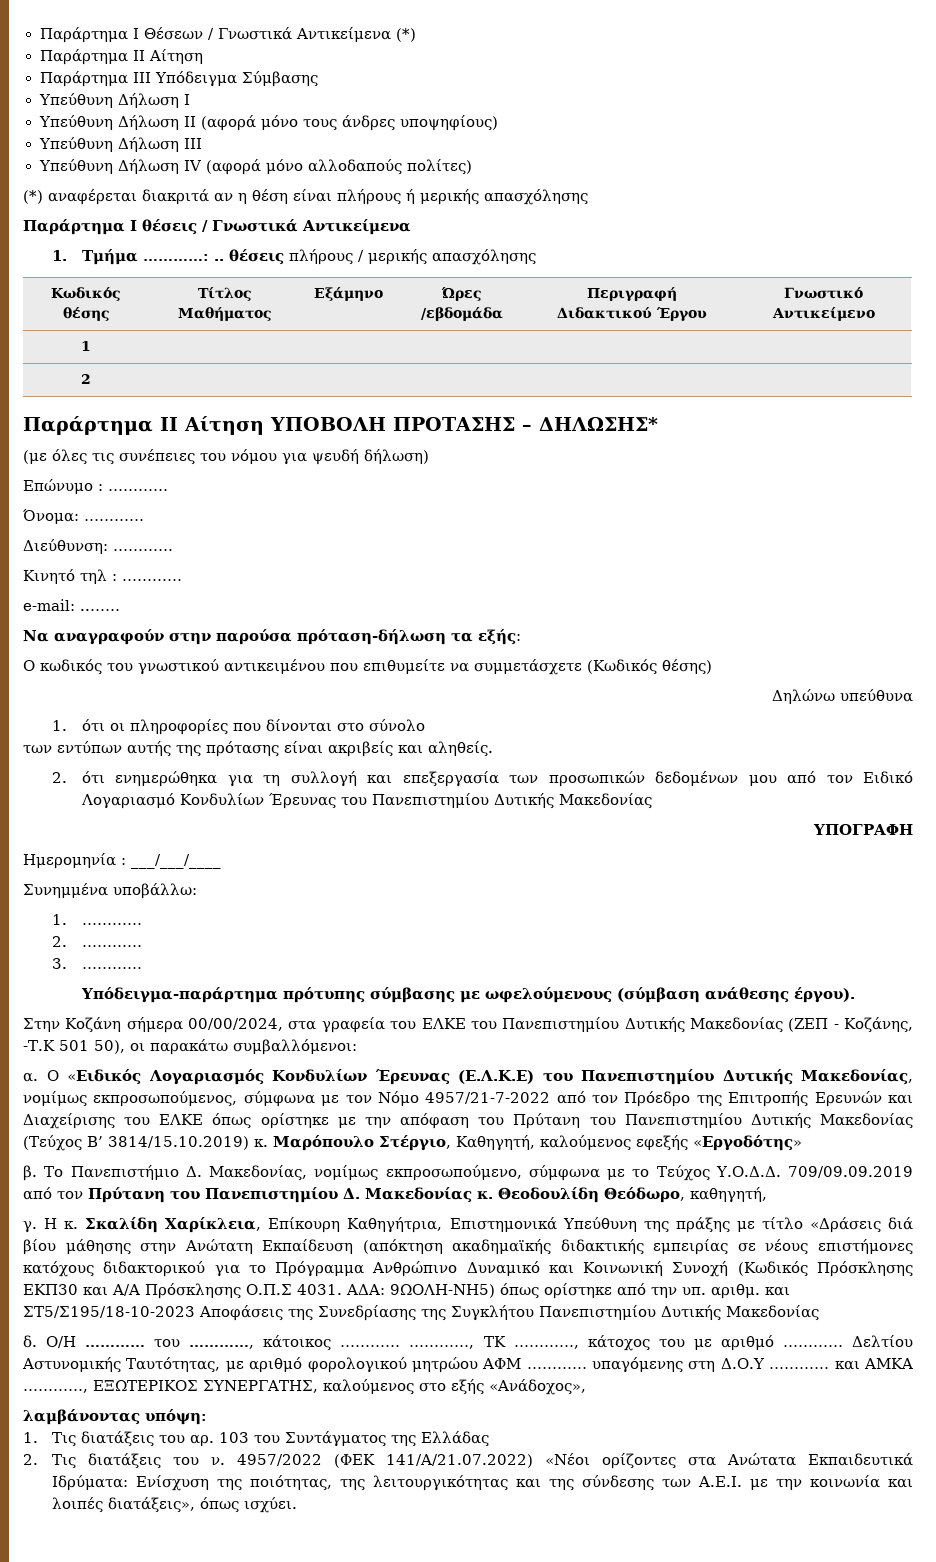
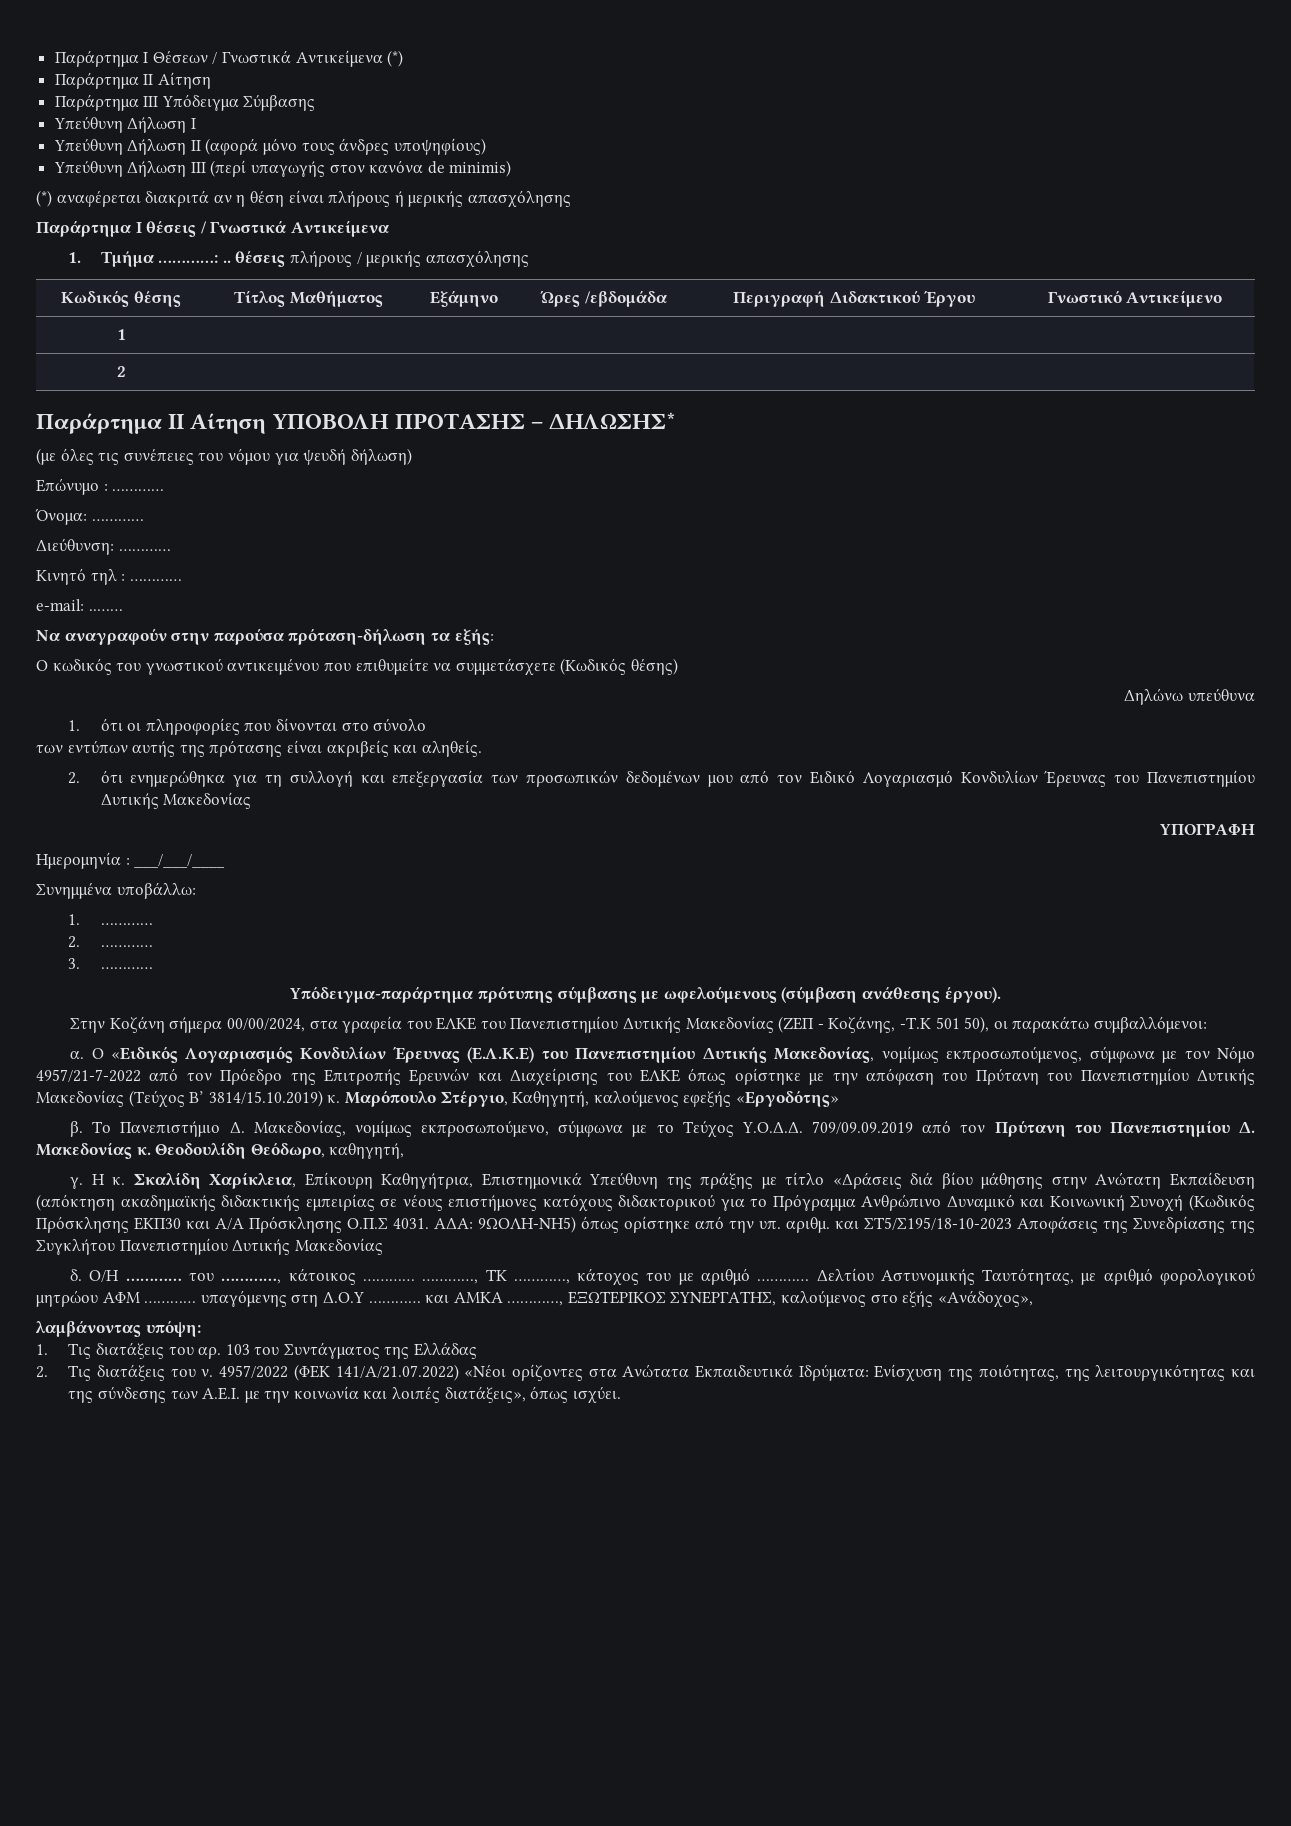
- Υπεύθυνη Δήλωση ΙΙΙ
- Υπεύθυνη Δήλωση ΙV (αφορά μόνο αλλοδαπούς πολίτες)
+ Υπεύθυνη Δήλωση ΙΙΙ (περί υπαγωγής στον κανόνα de minimis)

